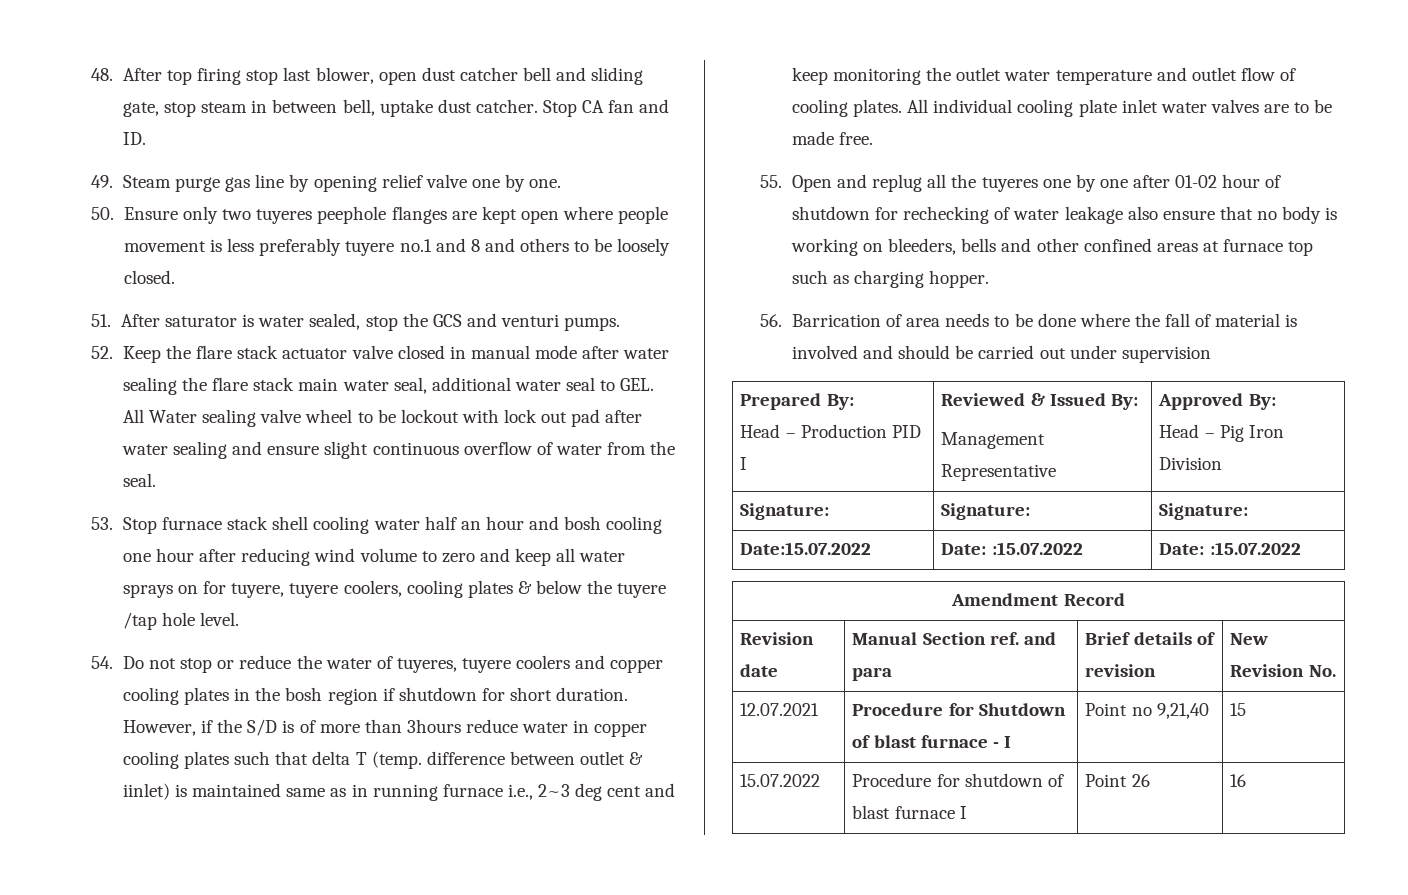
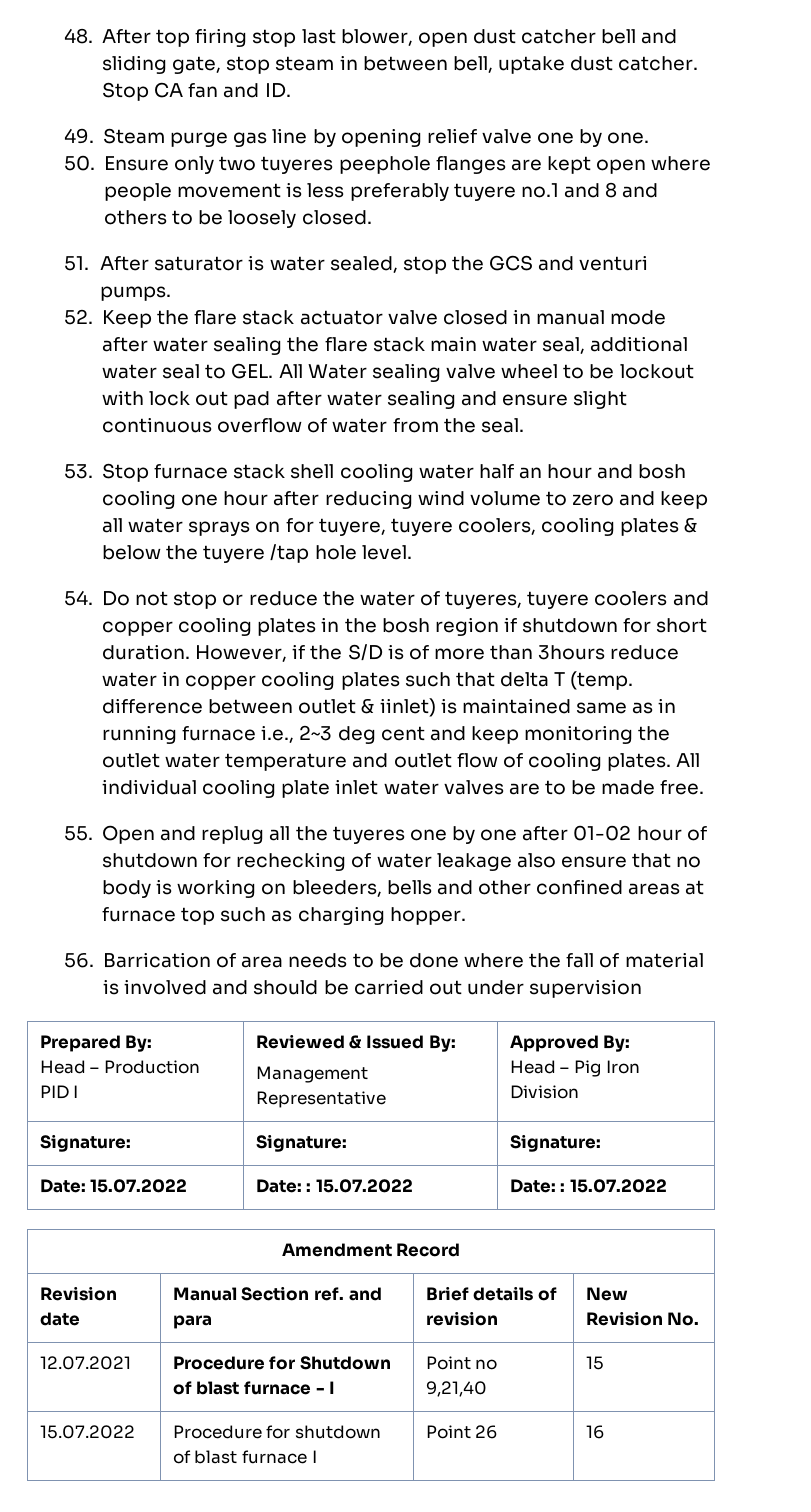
- Date:15.07.2022 | Date: :15.07.2022 | Date: :15.07.2022
+ Date: 15.07.2022 | Date: : 15.07.2022 | Date: : 15.07.2022

